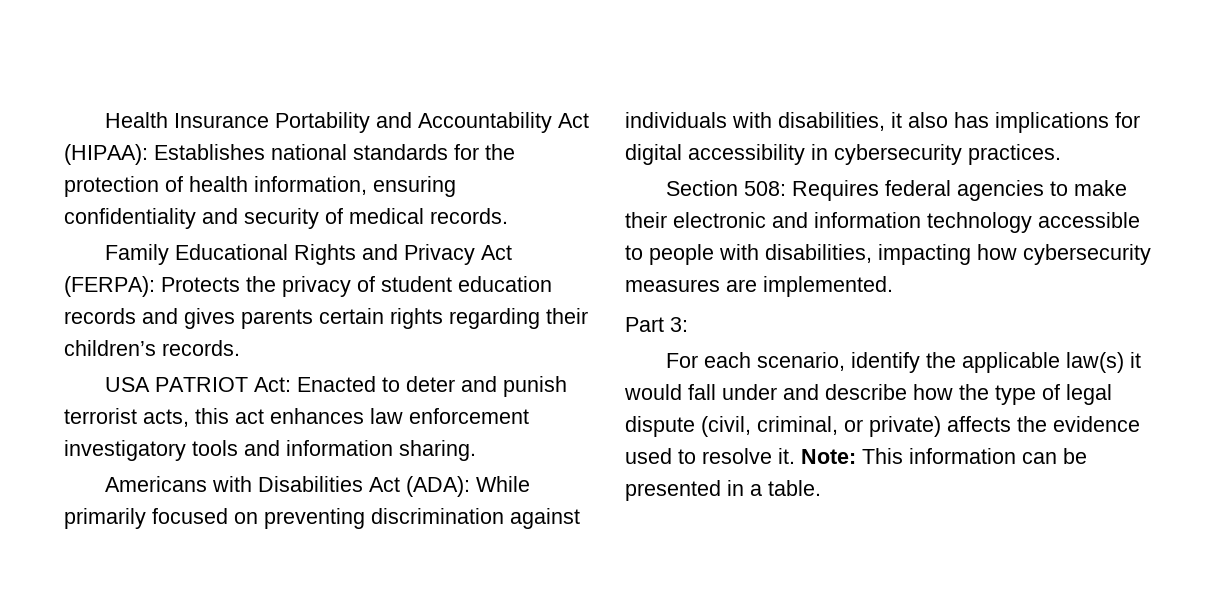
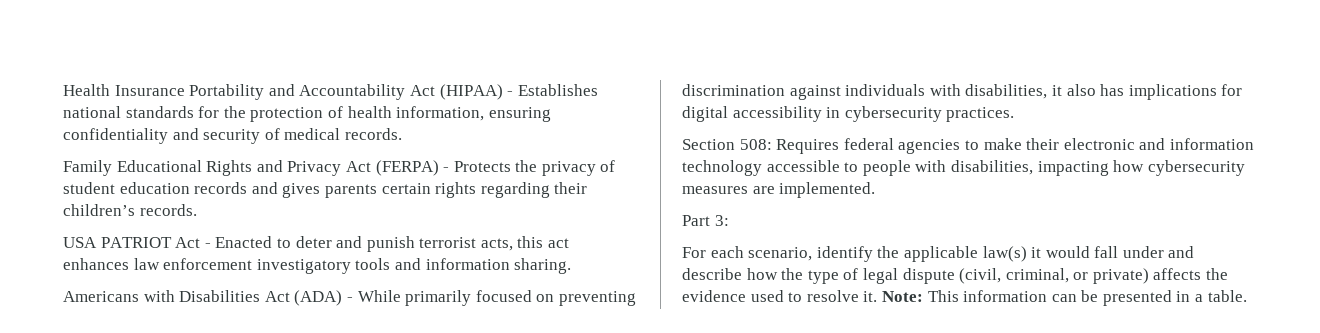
- Health Insurance Portability and Accountability Act (HIPAA): Establishes national standards for the protection of health information, ensuring confidentiality and security of medical records.
+ Health Insurance Portability and Accountability Act (HIPAA) - Establishes national standards for the protection of health information, ensuring confidentiality and security of medical records.
- Family Educational Rights and Privacy Act (FERPA): Protects the privacy of student education records and gives parents certain rights regarding their children’s records.
+ Family Educational Rights and Privacy Act (FERPA) - Protects the privacy of student education records and gives parents certain rights regarding their children’s records.
- USA PATRIOT Act: Enacted to deter and punish terrorist acts, this act enhances law enforcement investigatory tools and information sharing.
+ USA PATRIOT Act - Enacted to deter and punish terrorist acts, this act enhances law enforcement investigatory tools and information sharing.
- Americans with Disabilities Act (ADA): While primarily focused on preventing discrimination against individuals with disabilities, it also has implications for digital accessibility in cybersecurity practices.
+ Americans with Disabilities Act (ADA) - While primarily focused on preventing discrimination against individuals with disabilities, it also has implications for digital accessibility in cybersecurity practices.

